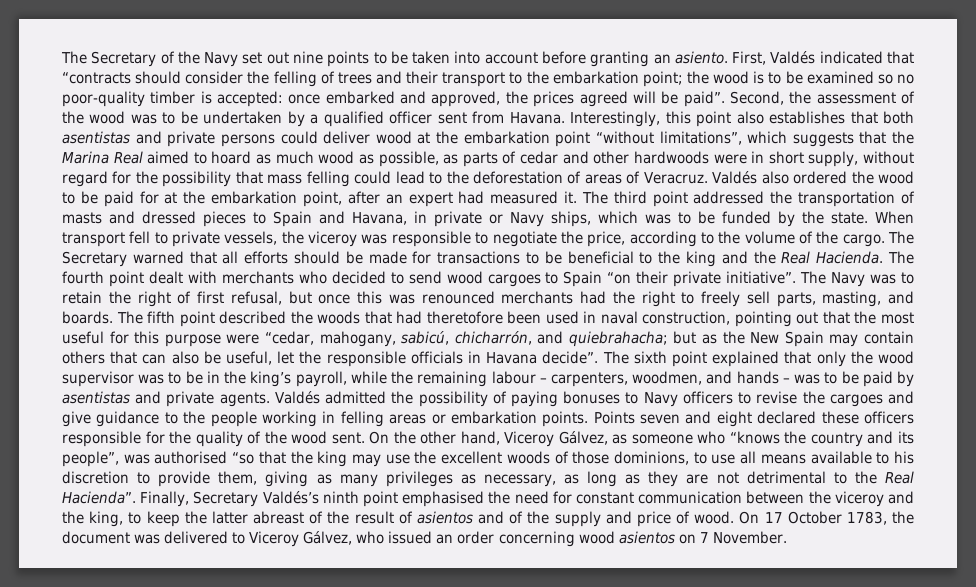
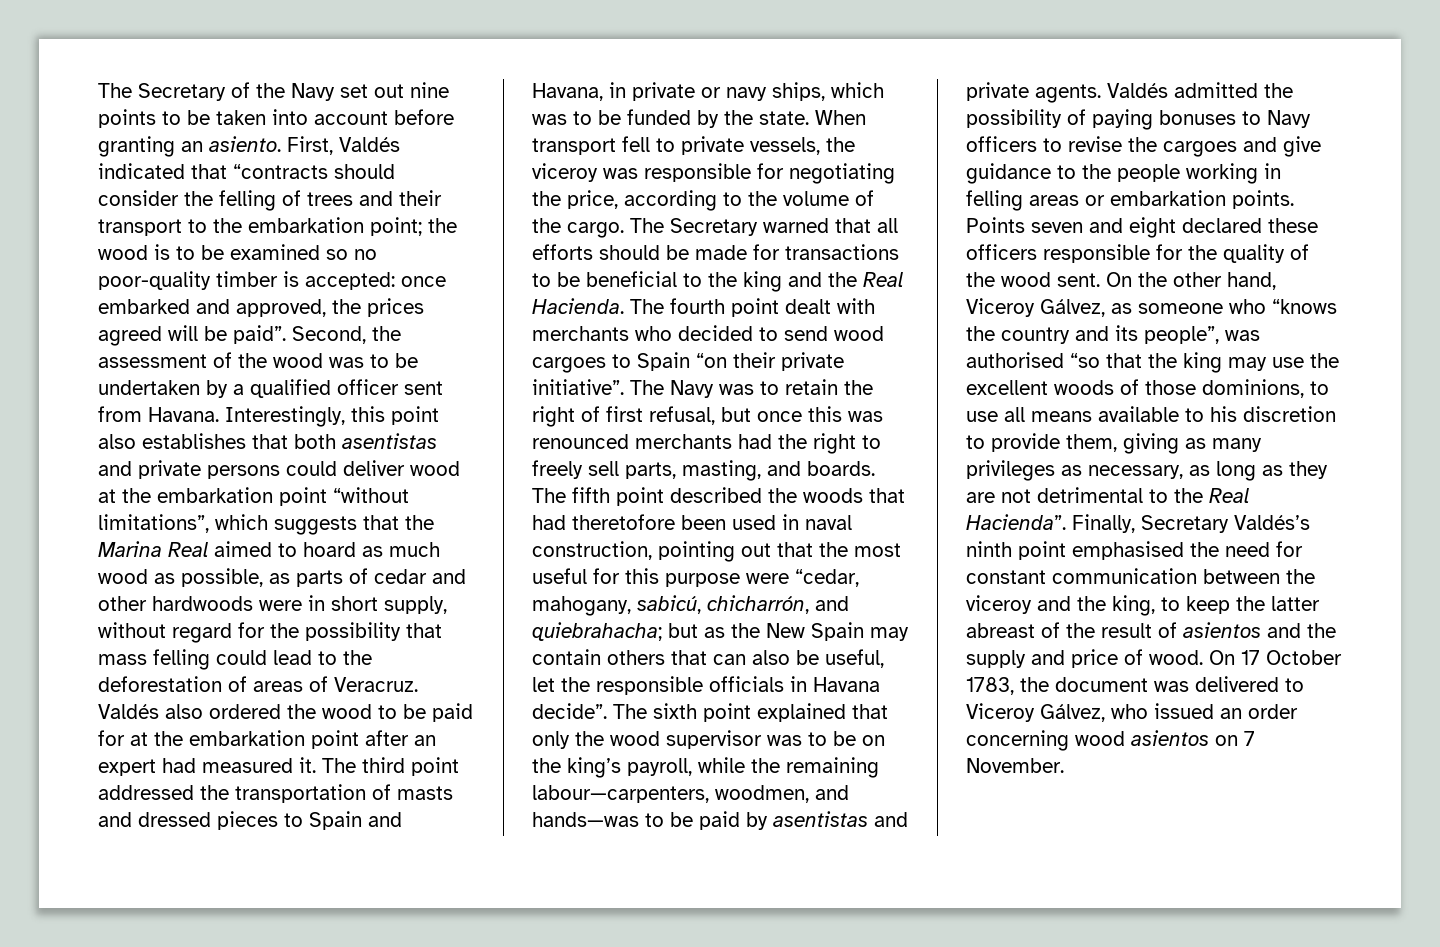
- Valdés also ordered the wood to be paid for at the embarkation point, after an expert had measured it.
+ Valdés also ordered the wood to be paid for at the embarkation point after an expert had measured it.
- The third point addressed the transportation of masts and dressed pieces to Spain and Havana, in private or Navy ships, which was to be funded by the state.
+ The third point addressed the transportation of masts and dressed pieces to Spain and Havana, in private or navy ships, which was to be funded by the state.
- When transport fell to private vessels, the viceroy was responsible to negotiate the price, according to the volume of the cargo.
+ When transport fell to private vessels, the viceroy was responsible for negotiating the price, according to the volume of the cargo.
- The sixth point explained that only the wood supervisor was to be in the king’s payroll, while the remaining labour – carpenters, woodmen, and hands – was to be paid by asentistas and private agents.
+ The sixth point explained that only the wood supervisor was to be on the king’s payroll, while the remaining labour—carpenters, woodmen, and hands—was to be paid by asentistas and private agents.
- Finally, Secretary Valdés’s ninth point emphasised the need for constant communication between the viceroy and the king, to keep the latter abreast of the result of asientos and of the supply and price of wood.
+ Finally, Secretary Valdés’s ninth point emphasised the need for constant communication between the viceroy and the king, to keep the latter abreast of the result of asientos and the supply and price of wood.

